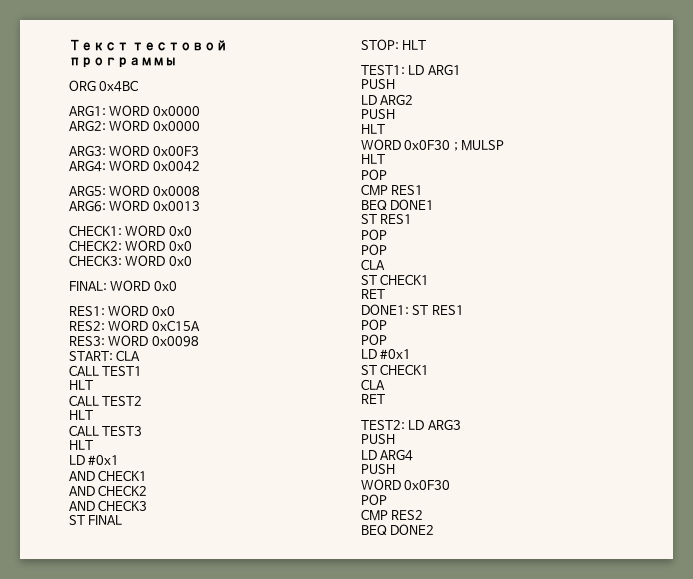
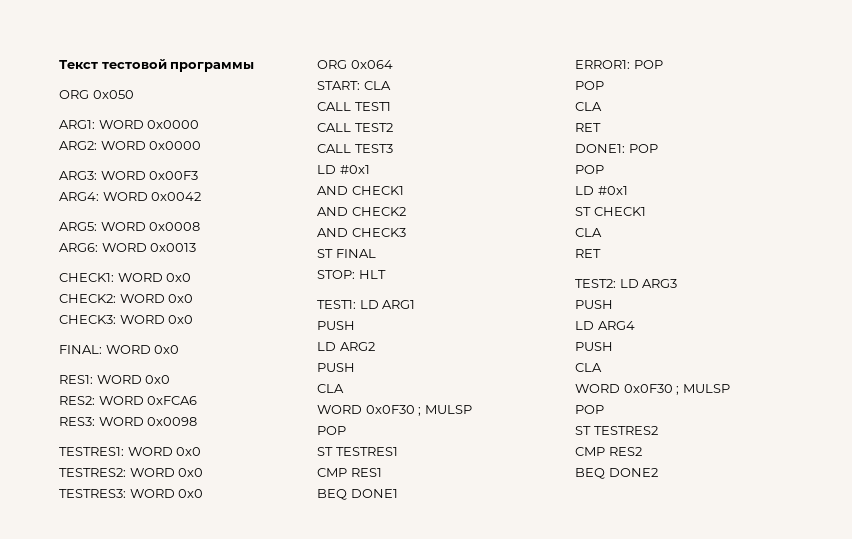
- ORG 0x4BC
+ ORG 0x050
- RES2: WORD 0xC15A
+ RES2: WORD 0xFCA6
+ TESTRES1: WORD 0x0
+ TESTRES2: WORD 0x0
+ TESTRES3: WORD 0x0
+ ORG 0x064
  CALL TEST1
- HLT
  CALL TEST2
- HLT
  CALL TEST3
- HLT
  LD ARG2
  PUSH
- HLT
+ CLA
  WORD 0x0F30 ; MULSP
- HLT
  POP
+ ST TESTRES1
  BEQ DONE1
- ST RES1
- POP
+ ERROR1: POP
  POP
  CLA
- ST CHECK1
- DONE1: ST RES1
- POP
+ DONE1: POP
  LD ARG4
  PUSH
- WORD 0x0F30
+ CLA
+ WORD 0x0F30 ; MULSP
  POP
+ ST TESTRES2

